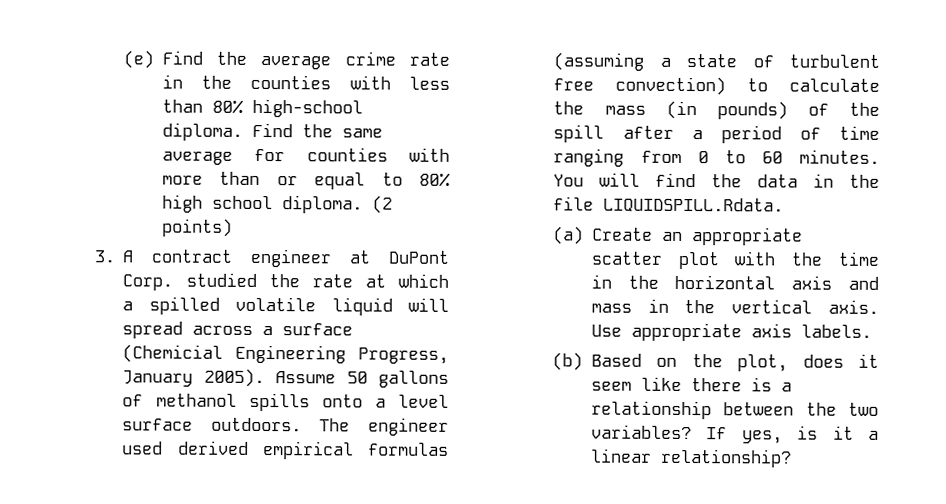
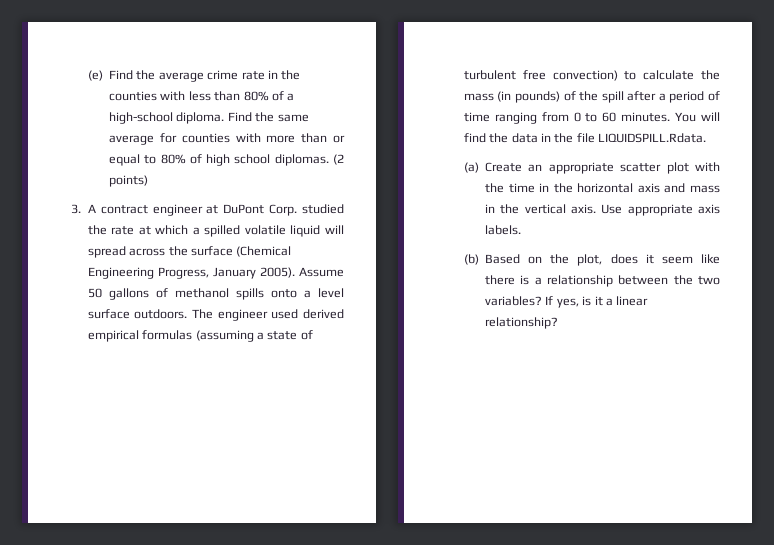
- (e) Find the average crime rate in the counties with less than 80% high-school diploma.
+ (e) Find the average crime rate in the counties with less than 80% of a high-school diploma.
- Find the same average for counties with more than or equal to 80% high school diploma.
+ Find the same average for counties with more than or equal to 80% of high school diplomas.
- 3. A contract engineer at DuPont Corp. studied the rate at which a spilled volatile liquid will spread across a surface (Chemicial Engineering Progress, January 2005).
+ 3. A contract engineer at DuPont Corp. studied the rate at which a spilled volatile liquid will spread across the surface (Chemical Engineering Progress, January 2005).

